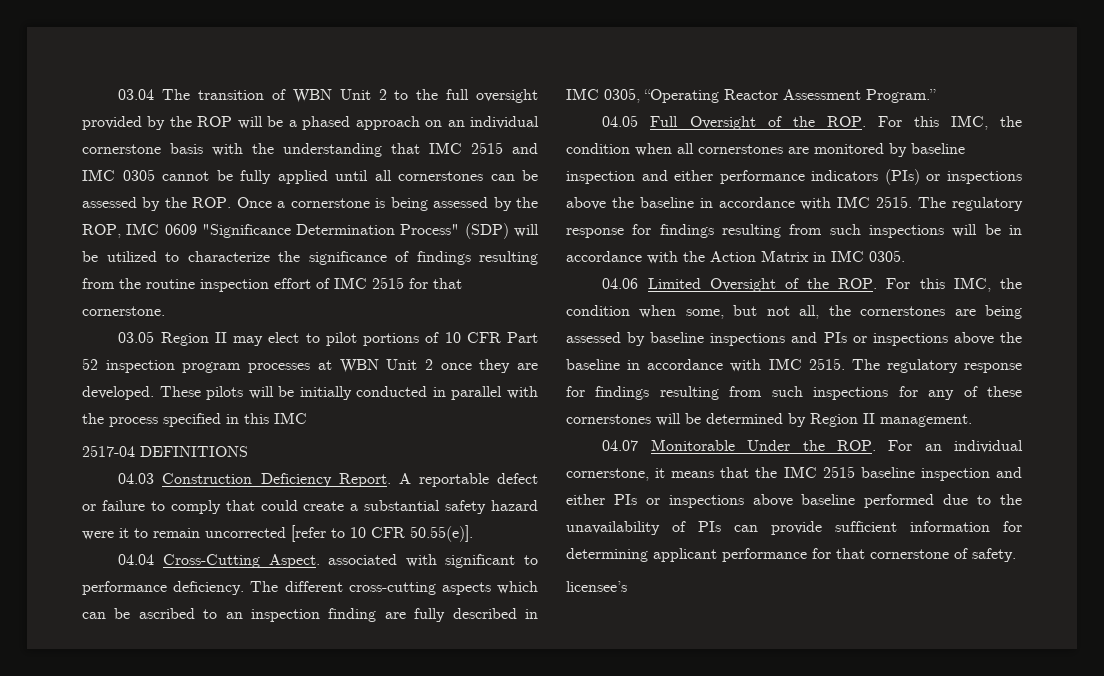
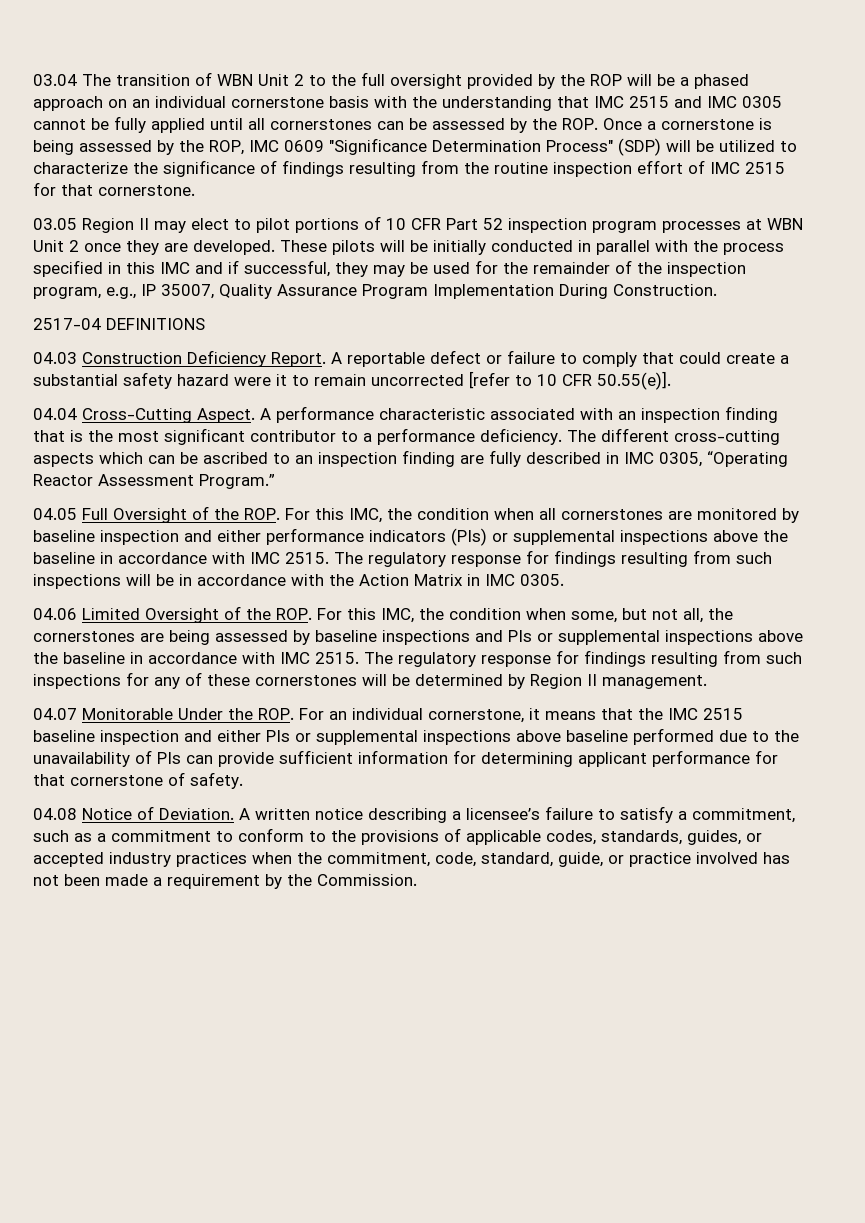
- These pilots will be initially conducted in parallel with the process specified in this IMC
+ These pilots will be initially conducted in parallel with the process specified in this IMC and if successful, they may be used for the remainder of the inspection program, e.g., IP 35007, Quality Assurance Program Implementation During Construction.
- 04.04 Cross-Cutting Aspect. associated with significant to performance deficiency.
+ 04.04 Cross-Cutting Aspect. A performance characteristic associated with an inspection finding that is the most significant contributor to a performance deficiency.
- 04.05 Full Oversight of the ROP. For this IMC, the condition when all cornerstones are monitored by baseline inspection and either performance indicators (PIs) or inspections above the baseline in accordance with IMC 2515.
+ 04.05 Full Oversight of the ROP. For this IMC, the condition when all cornerstones are monitored by baseline inspection and either performance indicators (PIs) or supplemental inspections above the baseline in accordance with IMC 2515.
- 04.06 Limited Oversight of the ROP. For this IMC, the condition when some, but not all, the cornerstones are being assessed by baseline inspections and PIs or inspections above the baseline in accordance with IMC 2515.
+ 04.06 Limited Oversight of the ROP. For this IMC, the condition when some, but not all, the cornerstones are being assessed by baseline inspections and PIs or supplemental inspections above the baseline in accordance with IMC 2515.
- 04.07 Monitorable Under the ROP. For an individual cornerstone, it means that the IMC 2515 baseline inspection and either PIs or inspections above baseline performed due to the unavailability of PIs can provide sufficient information for determining applicant performance for that cornerstone of safety.
+ 04.07 Monitorable Under the ROP. For an individual cornerstone, it means that the IMC 2515 baseline inspection and either PIs or supplemental inspections above baseline performed due to the unavailability of PIs can provide sufficient information for determining applicant performance for that cornerstone of safety.
- licensee’s
+ 04.08 Notice of Deviation. A written notice describing a licensee’s failure to satisfy a commitment, such as a commitment to conform to the provisions of applicable codes, standards, guides, or accepted industry practices when the commitment, code, standard, guide, or practice involved has not been made a requirement by the Commission.

